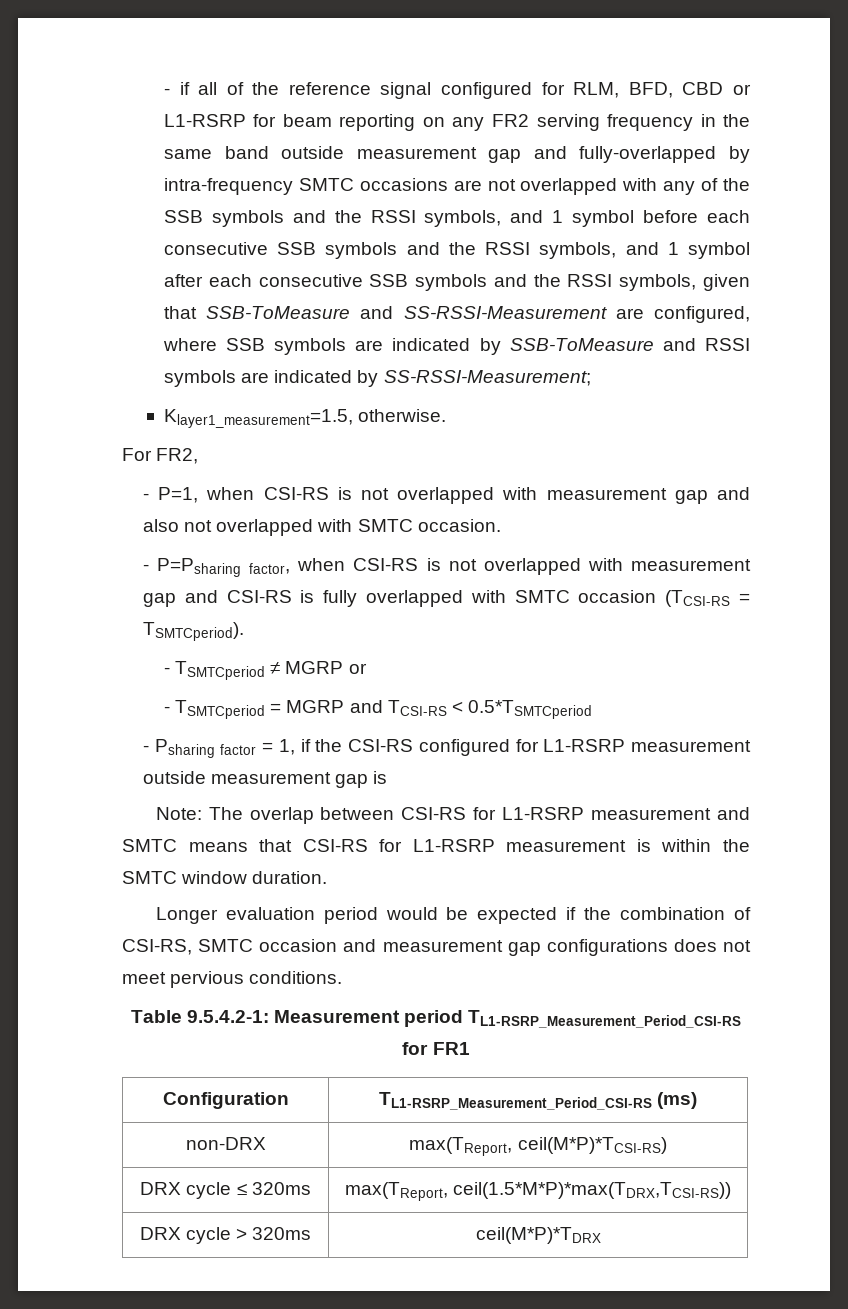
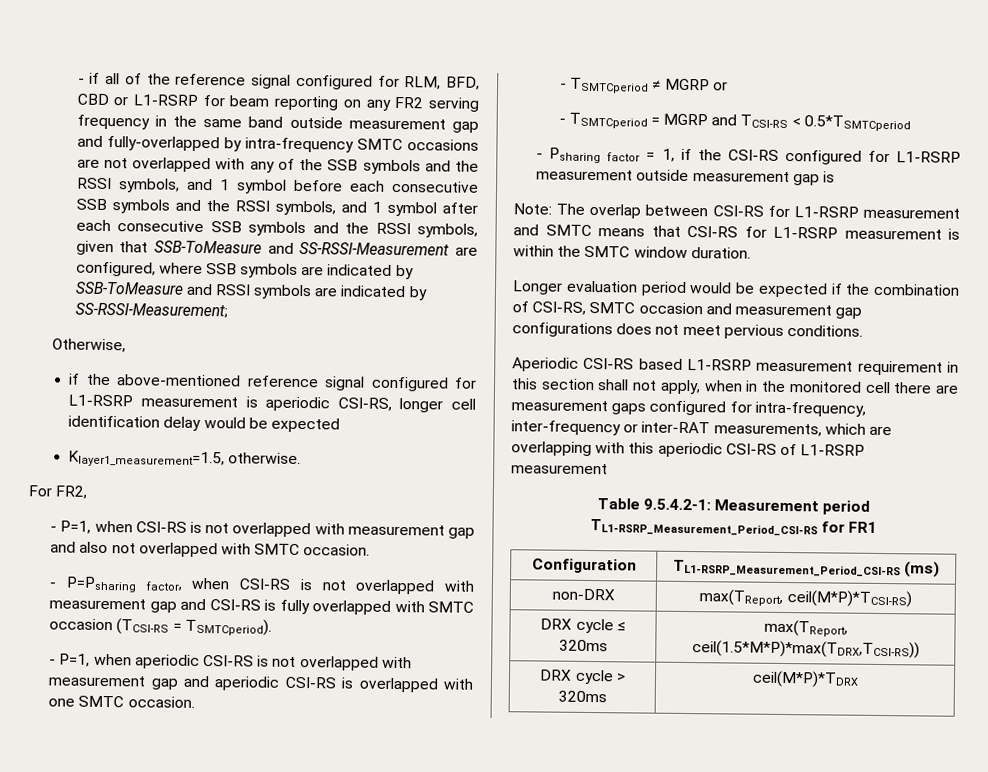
+ Otherwise,
+ if the above-mentioned reference signal configured for L1-RSRP measurement is aperiodic CSI-RS, longer cell identification delay would be expected
+ - P=1, when aperiodic CSI-RS is not overlapped with measurement gap and aperiodic CSI-RS is overlapped with one SMTC occasion.
+ Aperiodic CSI-RS based L1-RSRP measurement requirement in this section shall not apply, when in the monitored cell there are measurement gaps configured for intra-frequency, inter-frequency or inter-RAT measurements, which are overlapping with this aperiodic CSI-RS of L1-RSRP measurement

